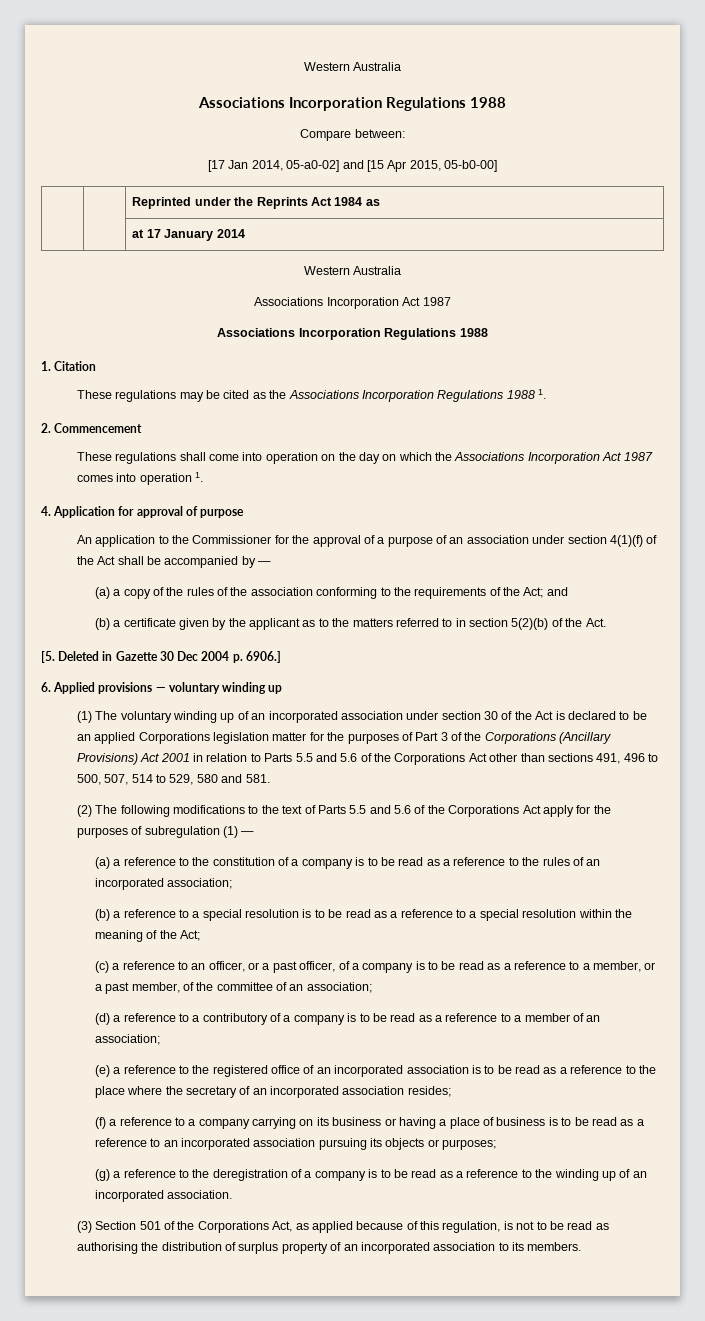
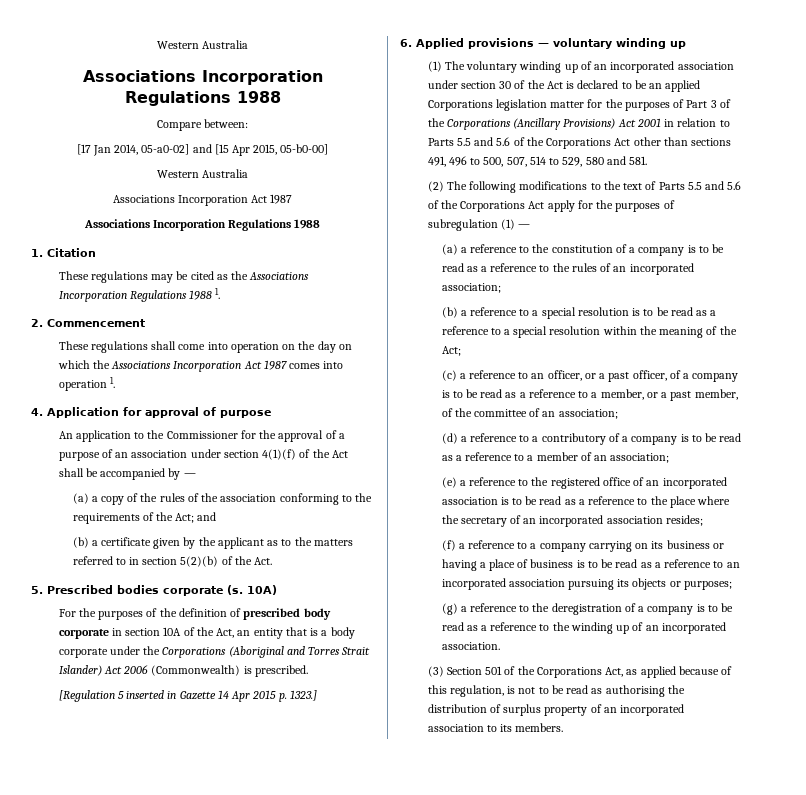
- | | Reprinted under the Reprints Act 1984 as
- | | at 17 January 2014
- [5. Deleted in Gazette 30 Dec 2004 p. 6906.]
+ 5. Prescribed bodies corporate (s. 10A)
+ For the purposes of the definition of prescribed body corporate in section 10A of the Act, an entity that is a body corporate under the Corporations (Aboriginal and Torres Strait Islander) Act 2006 (Commonwealth) is prescribed.
+ [Regulation 5 inserted in Gazette 14 Apr 2015 p. 1323.]

